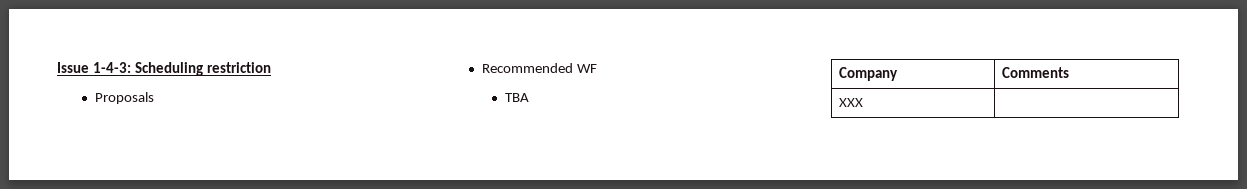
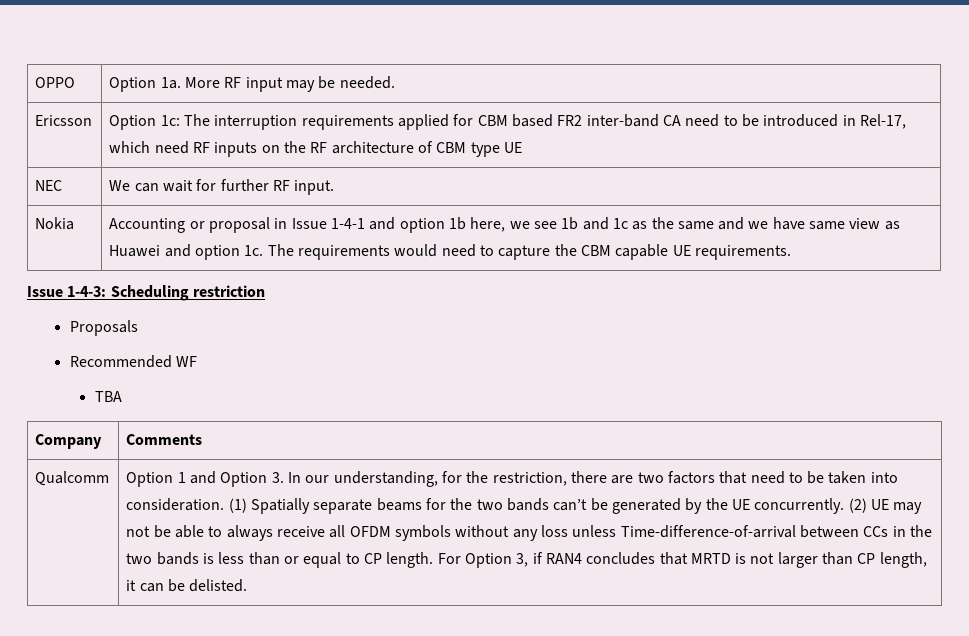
+ OPPO | Option 1a. More RF input may be needed.
+ Ericsson | Option 1c: The interruption requirements applied for CBM based FR2 inter-band CA need to be introduced in Rel-17, which need RF inputs on the RF architecture of CBM type UE
+ NEC | We can wait for further RF input.
+ Nokia | Accounting or proposal in Issue 1-4-1 and option 1b here, we see 1b and 1c as the same and we have same view as Huawei and option 1c. The requirements would need to capture the CBM capable UE requirements.
- XXX
+ Qualcomm | Option 1 and Option 3. In our understanding, for the restriction, there are two factors that need to be taken into consideration. (1) Spatially separate beams for the two bands can’t be generated by the UE concurrently. (2) UE may not be able to always receive all OFDM symbols without any loss unless Time-difference-of-arrival between CCs in the two bands is less than or equal to CP length. For Option 3, if RAN4 concludes that MRTD is not larger than CP length, it can be delisted.

